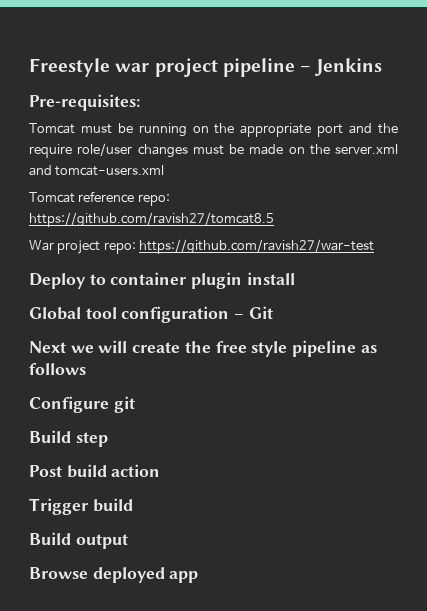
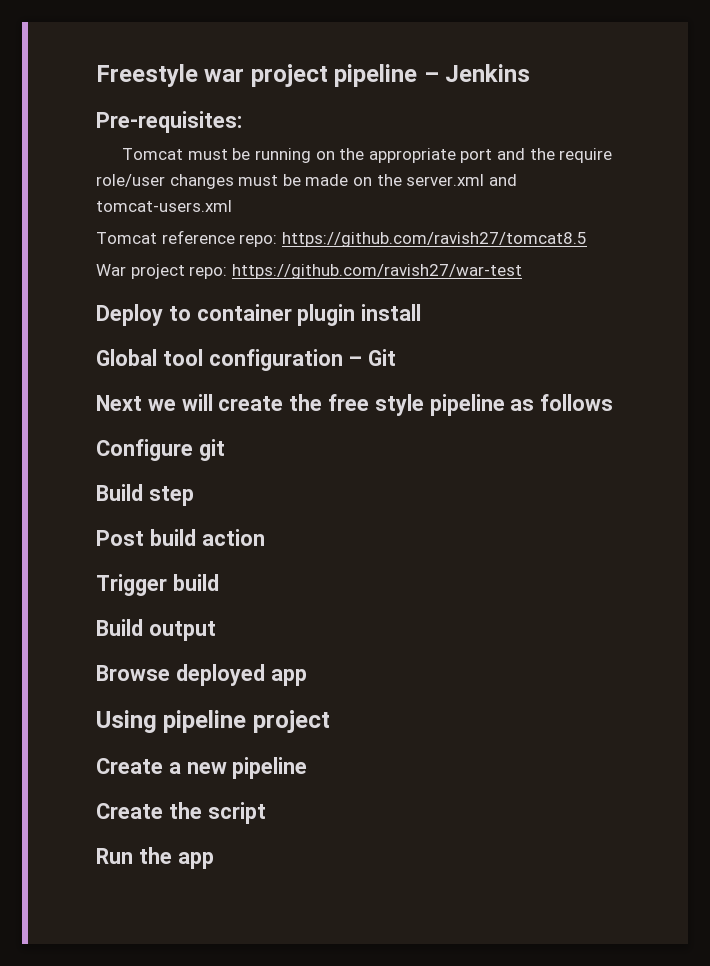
+ Using pipeline project
+ Create a new pipeline
+ Create the script
+ Run the app

